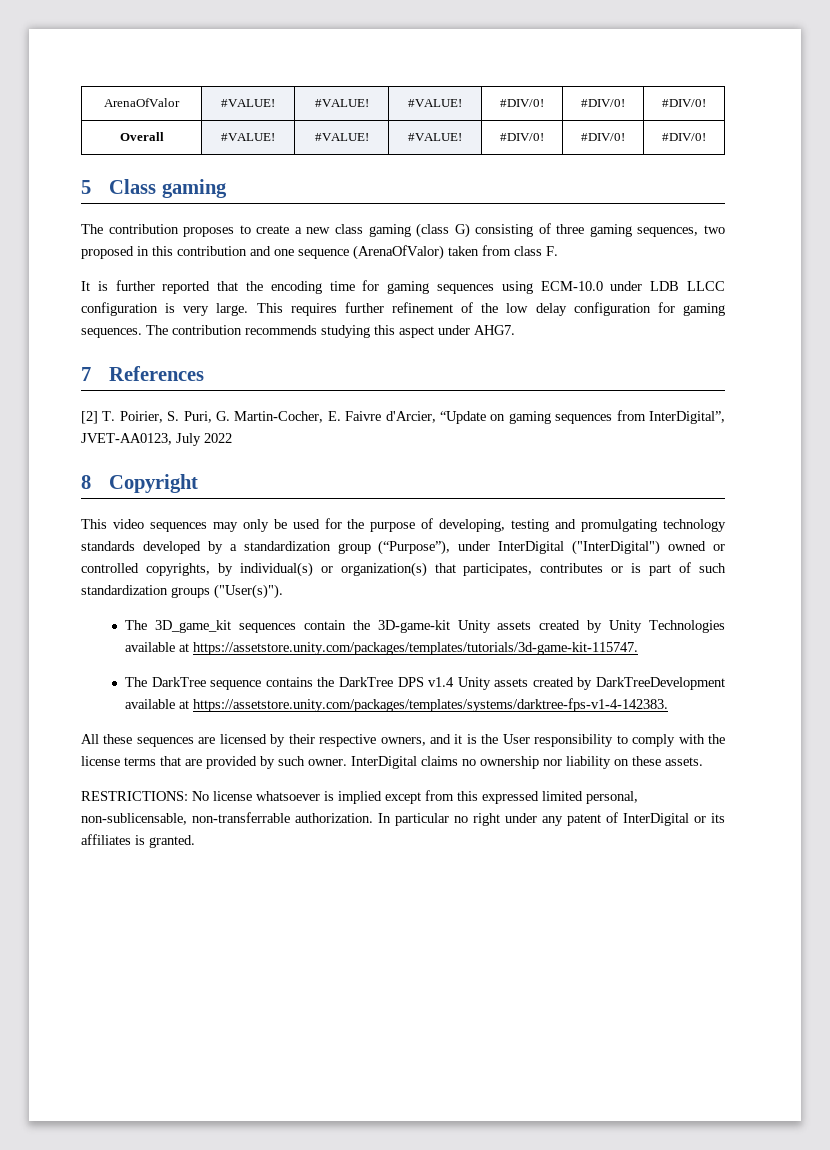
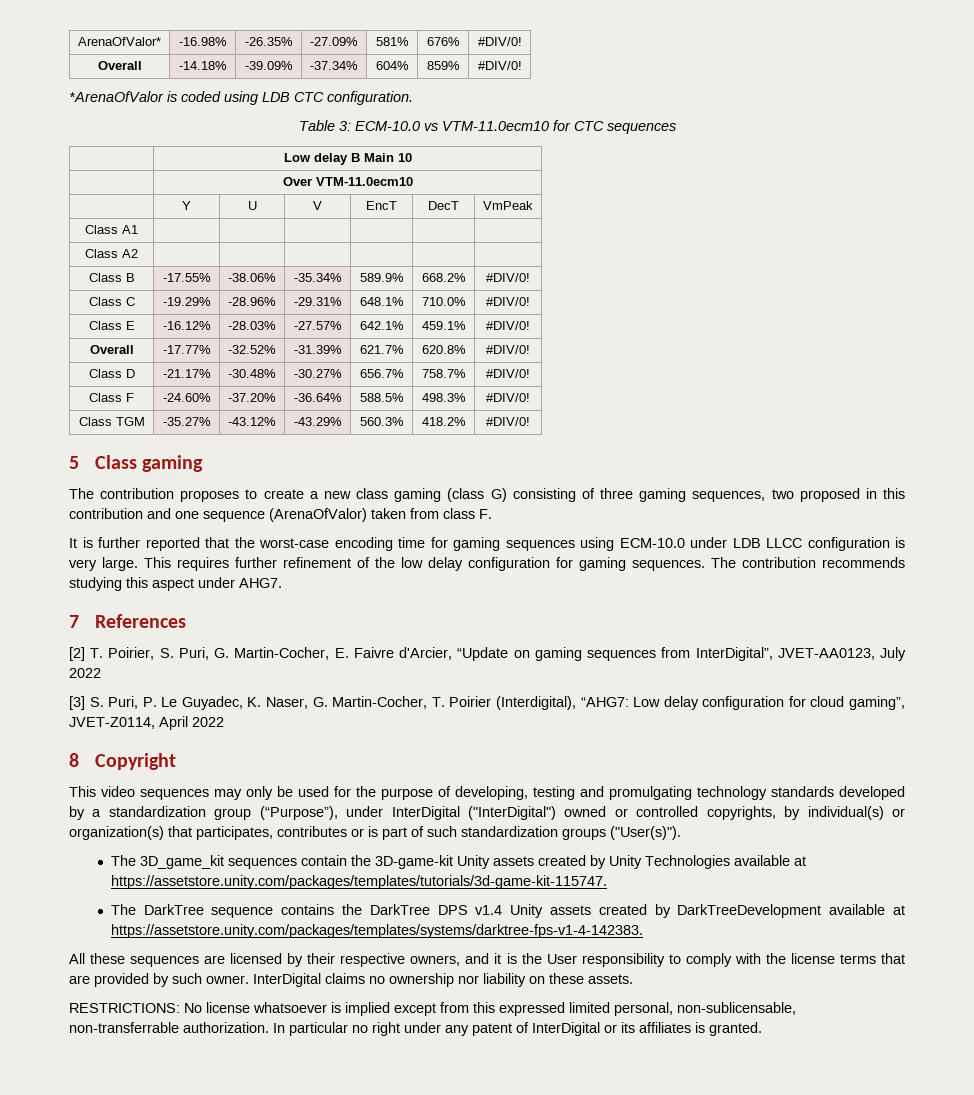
- ArenaOfValor | #VALUE! | #VALUE! | #VALUE! | #DIV/0! | #DIV/0! | #DIV/0!
- Overall | #VALUE! | #VALUE! | #VALUE! | #DIV/0! | #DIV/0! | #DIV/0!
+ ArenaOfValor* | -16.98% | -26.35% | -27.09% | 581% | 676% | #DIV/0!
+ Overall | -14.18% | -39.09% | -37.34% | 604% | 859% | #DIV/0!
+ *ArenaOfValor is coded using LDB CTC configuration.
+ Table 3: ECM-10.0 vs VTM-11.0ecm10 for CTC sequences
+ | Low delay B Main 10
+ | Over VTM-11.0ecm10
+ | Y | U | V | EncT | DecT | VmPeak
+ Class A1 | | | | | |
+ Class A2 | | | | | |
+ Class B | -17.55% | -38.06% | -35.34% | 589.9% | 668.2% | #DIV/0!
+ Class C | -19.29% | -28.96% | -29.31% | 648.1% | 710.0% | #DIV/0!
+ Class E | -16.12% | -28.03% | -27.57% | 642.1% | 459.1% | #DIV/0!
+ Overall | -17.77% | -32.52% | -31.39% | 621.7% | 620.8% | #DIV/0!
+ Class D | -21.17% | -30.48% | -30.27% | 656.7% | 758.7% | #DIV/0!
+ Class F | -24.60% | -37.20% | -36.64% | 588.5% | 498.3% | #DIV/0!
+ Class TGM | -35.27% | -43.12% | -43.29% | 560.3% | 418.2% | #DIV/0!
- It is further reported that the encoding time for gaming sequences using ECM-10.0 under LDB LLCC configuration is very large.
+ It is further reported that the worst-case encoding time for gaming sequences using ECM-10.0 under LDB LLCC configuration is very large.
+ [3] S. Puri, P. Le Guyadec, K. Naser, G. Martin-Cocher, T. Poirier (Interdigital), “AHG7: Low delay configuration for cloud gaming”, JVET-Z0114, April 2022

